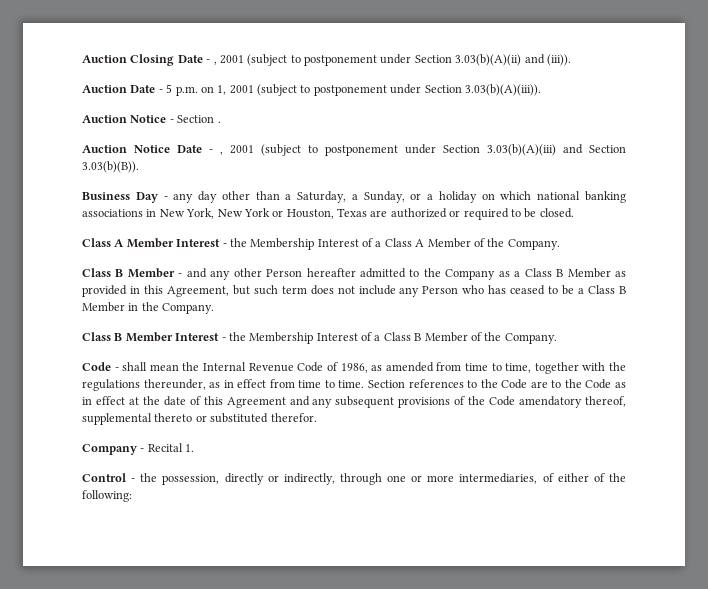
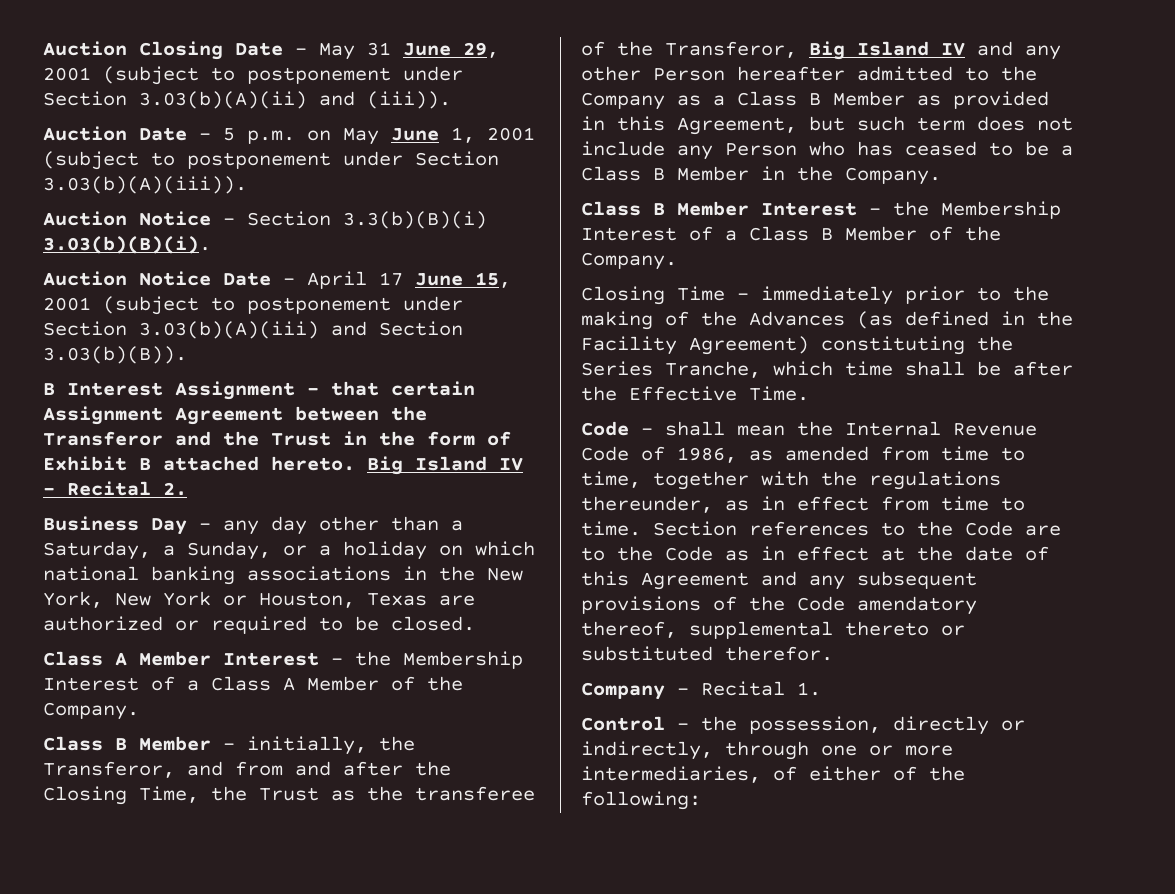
- Auction Closing Date - , 2001 (subject to postponement under Section 3.03(b)(A)(ii) and (iii)).
+ Auction Closing Date - May 31 June 29, 2001 (subject to postponement under Section 3.03(b)(A)(ii) and (iii)).
- Auction Date - 5 p.m. on 1, 2001 (subject to postponement under Section 3.03(b)(A)(iii)).
+ Auction Date - 5 p.m. on May June 1, 2001 (subject to postponement under Section 3.03(b)(A)(iii)).
- Auction Notice - Section .
+ Auction Notice - Section 3.3(b)(B)(i) 3.03(b)(B)(i).
- Auction Notice Date - , 2001 (subject to postponement under Section 3.03(b)(A)(iii) and Section 3.03(b)(B)).
+ Auction Notice Date - April 17 June 15, 2001 (subject to postponement under Section 3.03(b)(A)(iii) and Section 3.03(b)(B)).
+ B Interest Assignment - that certain Assignment Agreement between the Transferor and the Trust in the form of Exhibit B attached hereto. Big Island IV - Recital 2.
- Business Day - any day other than a Saturday, a Sunday, or a holiday on which national banking associations in New York, New York or Houston, Texas are authorized or required to be closed.
+ Business Day - any day other than a Saturday, a Sunday, or a holiday on which national banking associations in the New York, New York or Houston, Texas are authorized or required to be closed.
- Class B Member - and any other Person hereafter admitted to the Company as a Class B Member as provided in this Agreement, but such term does not include any Person who has ceased to be a Class B Member in the Company.
+ Class B Member - initially, the Transferor, and from and after the Closing Time, the Trust as the transferee of the Transferor, Big Island IV and any other Person hereafter admitted to the Company as a Class B Member as provided in this Agreement, but such term does not include any Person who has ceased to be a Class B Member in the Company.
+ Closing Time - immediately prior to the making of the Advances (as defined in the Facility Agreement) constituting the Series Tranche, which time shall be after the Effective Time.

